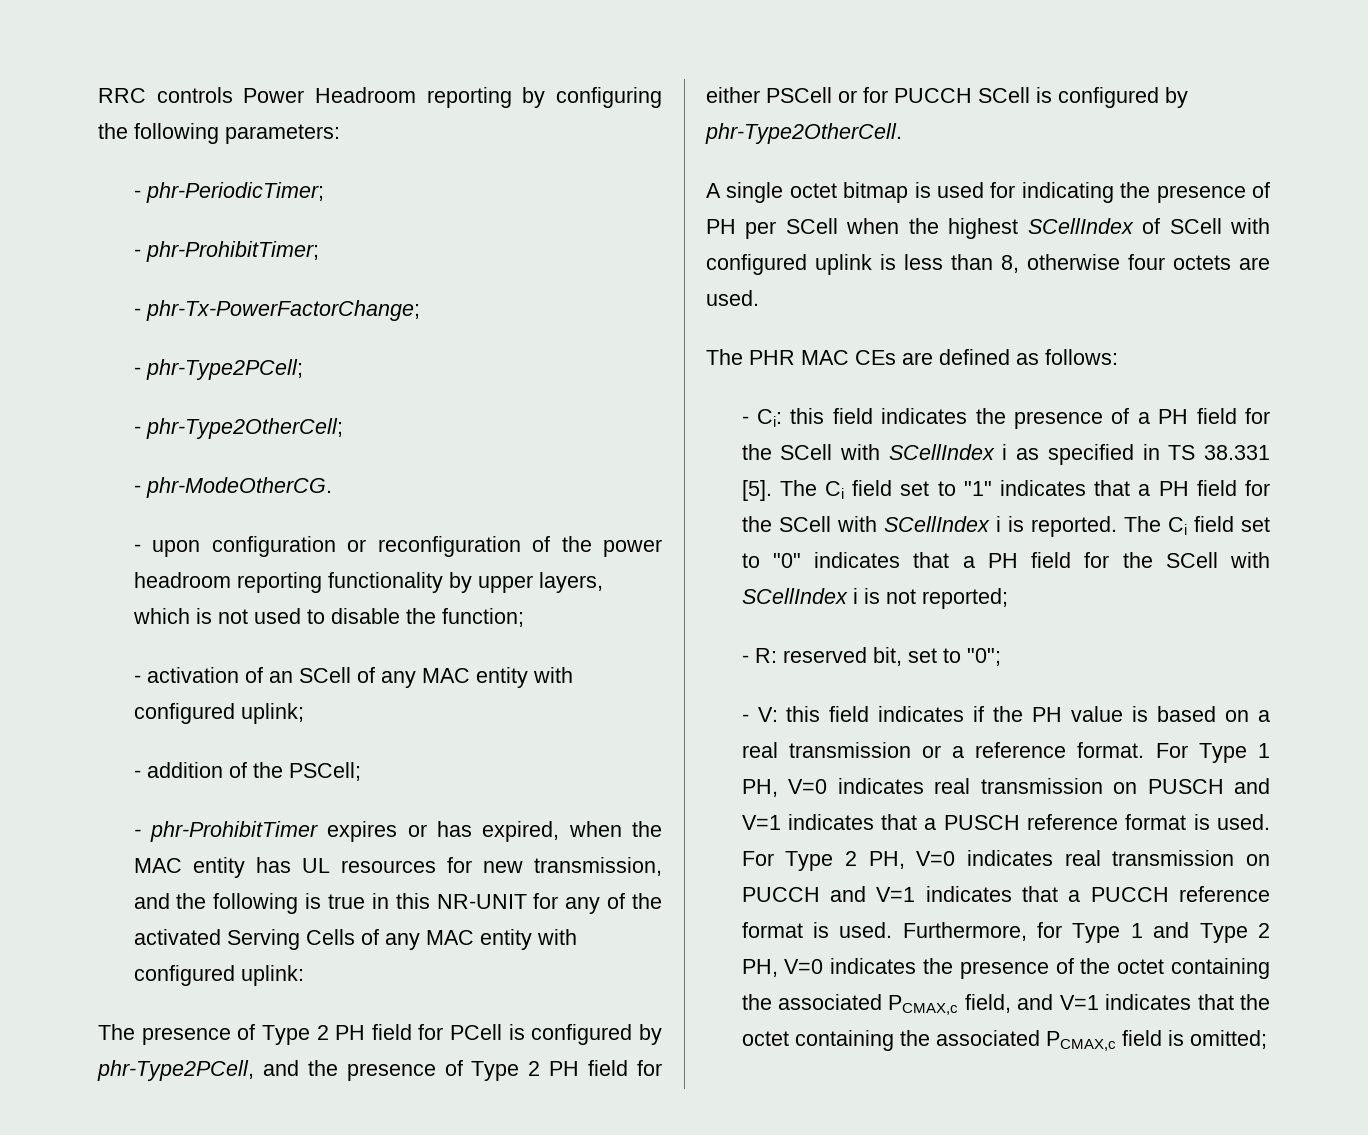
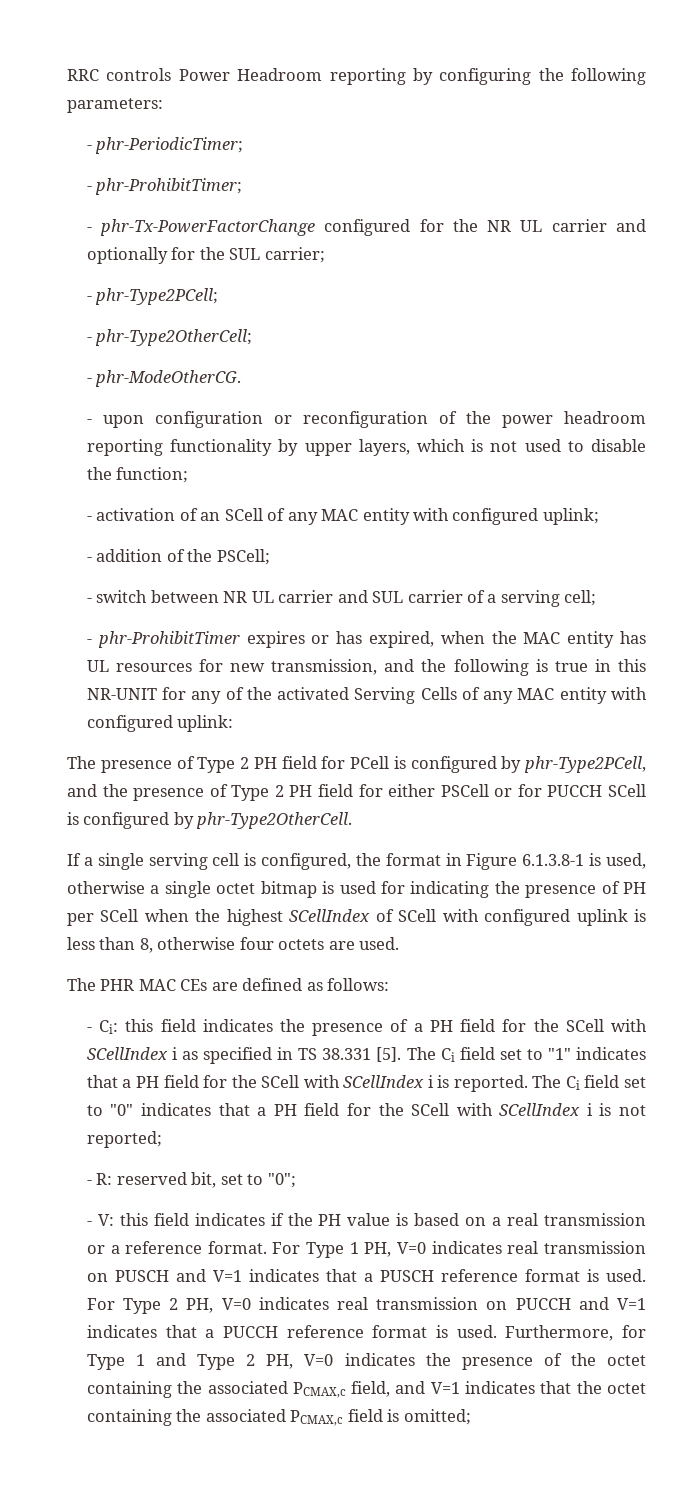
- - phr-Tx-PowerFactorChange;
+ - phr-Tx-PowerFactorChange configured for the NR UL carrier and optionally for the SUL carrier;
+ - switch between NR UL carrier and SUL carrier of a serving cell;
- A single octet bitmap is used for indicating the presence of PH per SCell when the highest SCellIndex of SCell with configured uplink is less than 8, otherwise four octets are used.
+ If a single serving cell is configured, the format in Figure 6.1.3.8-1 is used, otherwise a single octet bitmap is used for indicating the presence of PH per SCell when the highest SCellIndex of SCell with configured uplink is less than 8, otherwise four octets are used.

